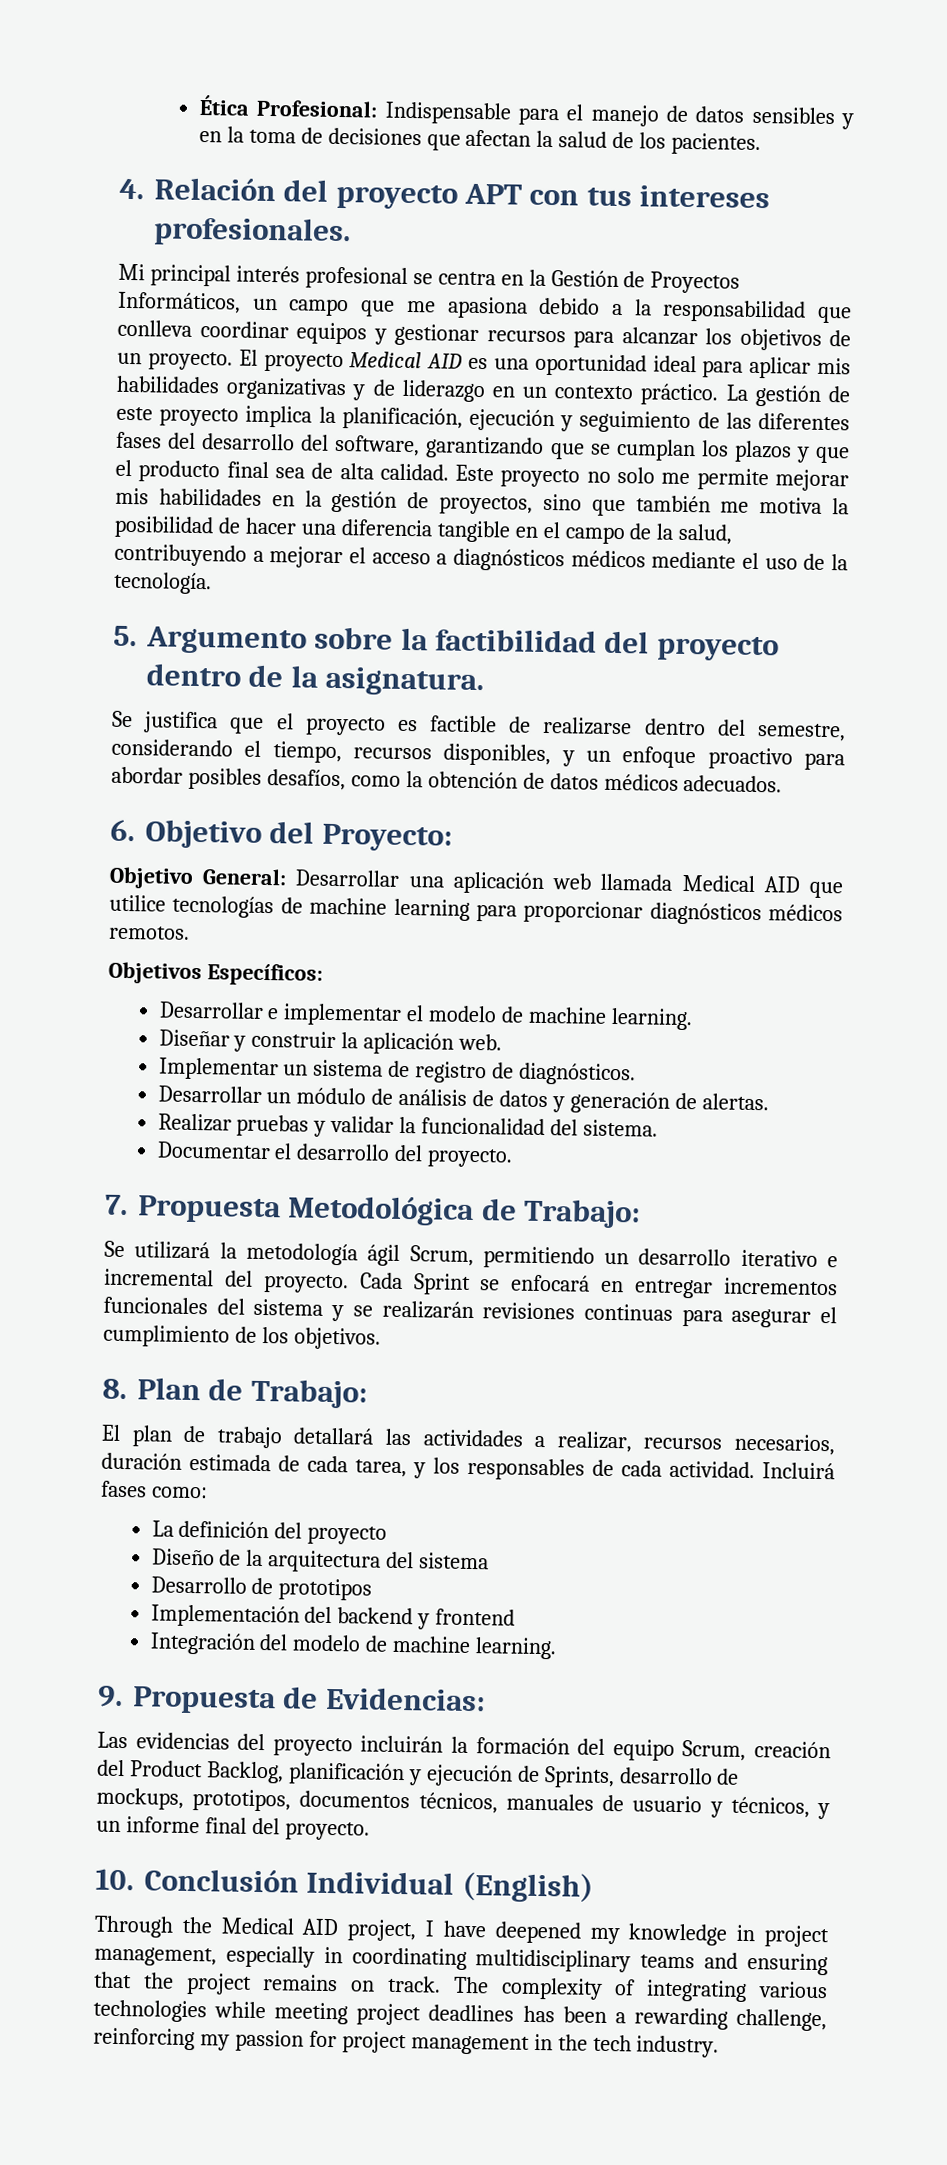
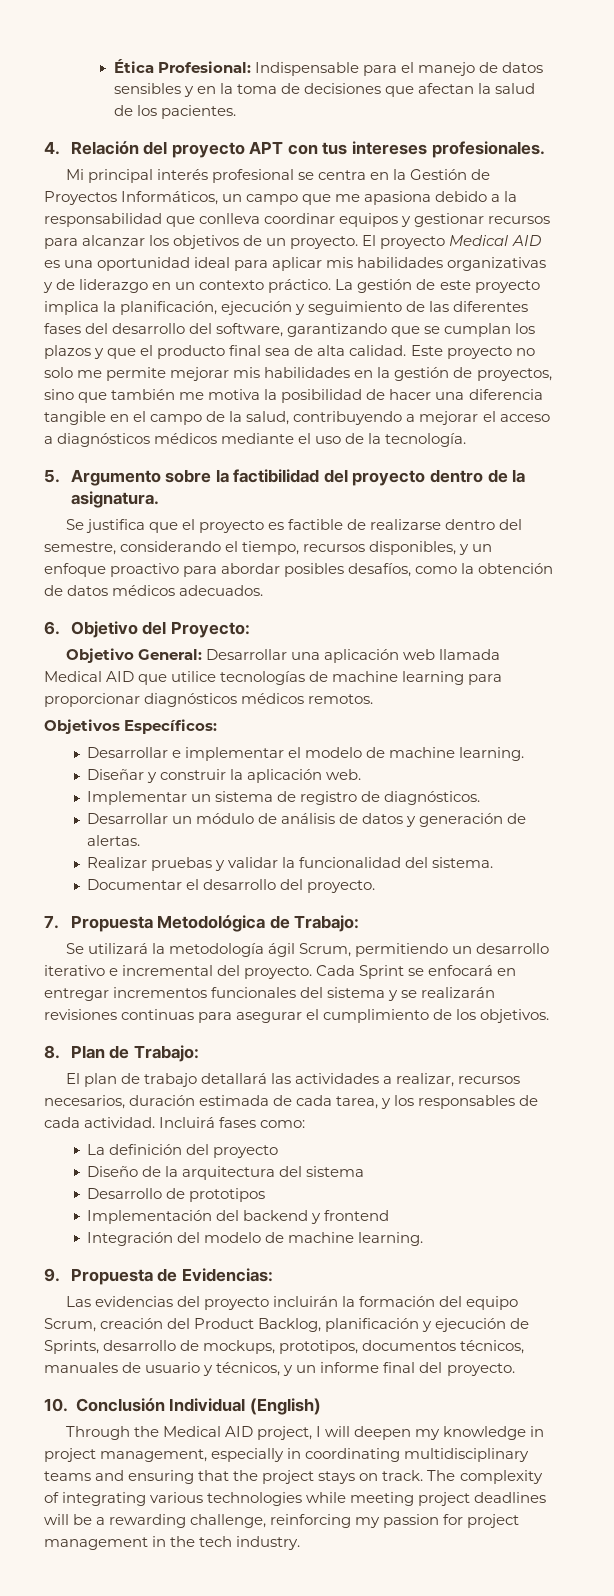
- Through the Medical AID project, I have deepened my knowledge in project management, especially in coordinating multidisciplinary teams and ensuring that the project remains on track.
+ Through the Medical AID project, I will deepen my knowledge in project management, especially in coordinating multidisciplinary teams and ensuring that the project stays on track.
- The complexity of integrating various technologies while meeting project deadlines has been a rewarding challenge, reinforcing my passion for project management in the tech industry.
+ The complexity of integrating various technologies while meeting project deadlines will be a rewarding challenge, reinforcing my passion for project management in the tech industry.

